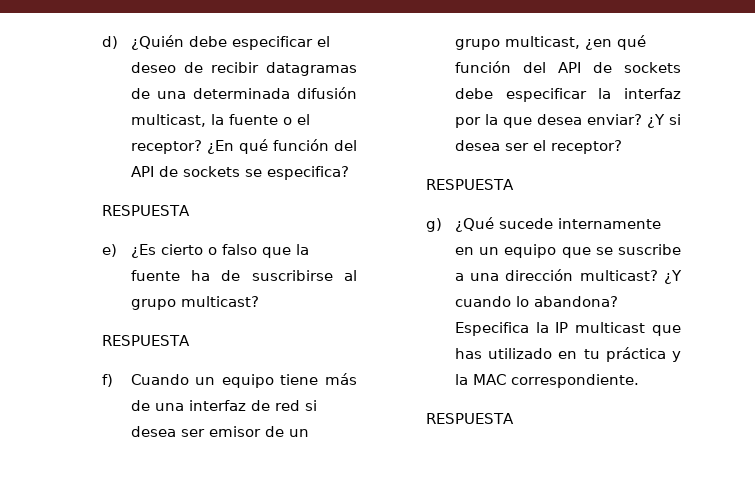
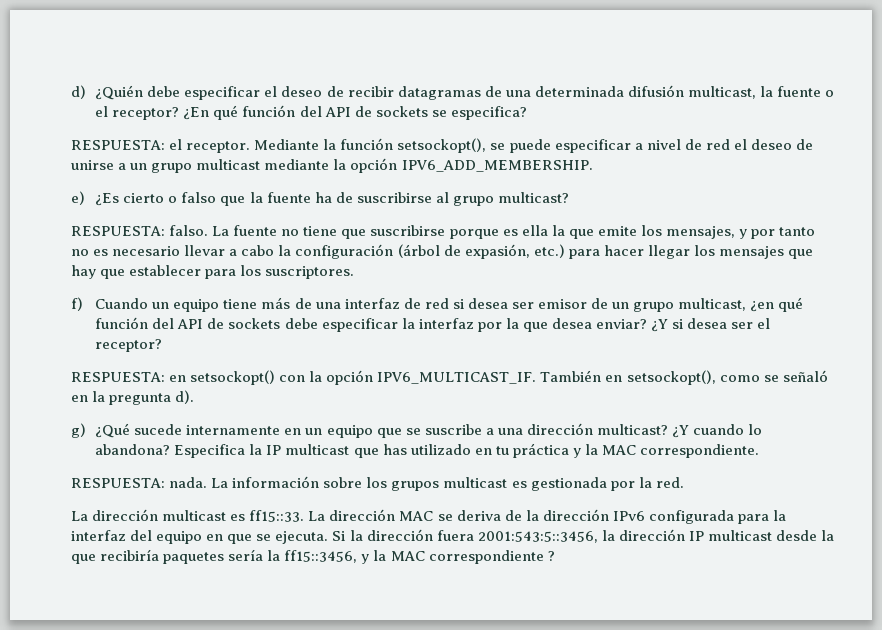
  ¿En qué función del API de sockets se especifica?
- RESPUESTA
+ RESPUESTA: el receptor. Mediante la función setsockopt(), se puede especificar a nivel de red el deseo de unirse a un grupo multicast mediante la opción IPV6_ADD_MEMBERSHIP.
  e) ¿Es cierto o falso que la fuente ha de suscribirse al grupo multicast?
- RESPUESTA
+ RESPUESTA: falso. La fuente no tiene que suscribirse porque es ella la que emite los mensajes, y por tanto no es necesario llevar a cabo la configuración (árbol de expasión, etc.) para hacer llegar los mensajes que hay que establecer para los suscriptores.
  ¿Y si desea ser el receptor?
- RESPUESTA
+ RESPUESTA: en setsockopt() con la opción IPV6_MULTICAST_IF. También en setsockopt(), como se señaló en la pregunta d).
  Especifica la IP multicast que has utilizado en tu práctica y la MAC correspondiente.
- RESPUESTA
+ RESPUESTA: nada. La información sobre los grupos multicast es gestionada por la red.
+ La dirección multicast es ff15::33. La dirección MAC se deriva de la dirección IPv6 configurada para la interfaz del equipo en que se ejecuta. Si la dirección fuera 2001:543:5::3456, la dirección IP multicast desde la que recibiría paquetes sería la ff15::3456, y la MAC correspondiente ?

